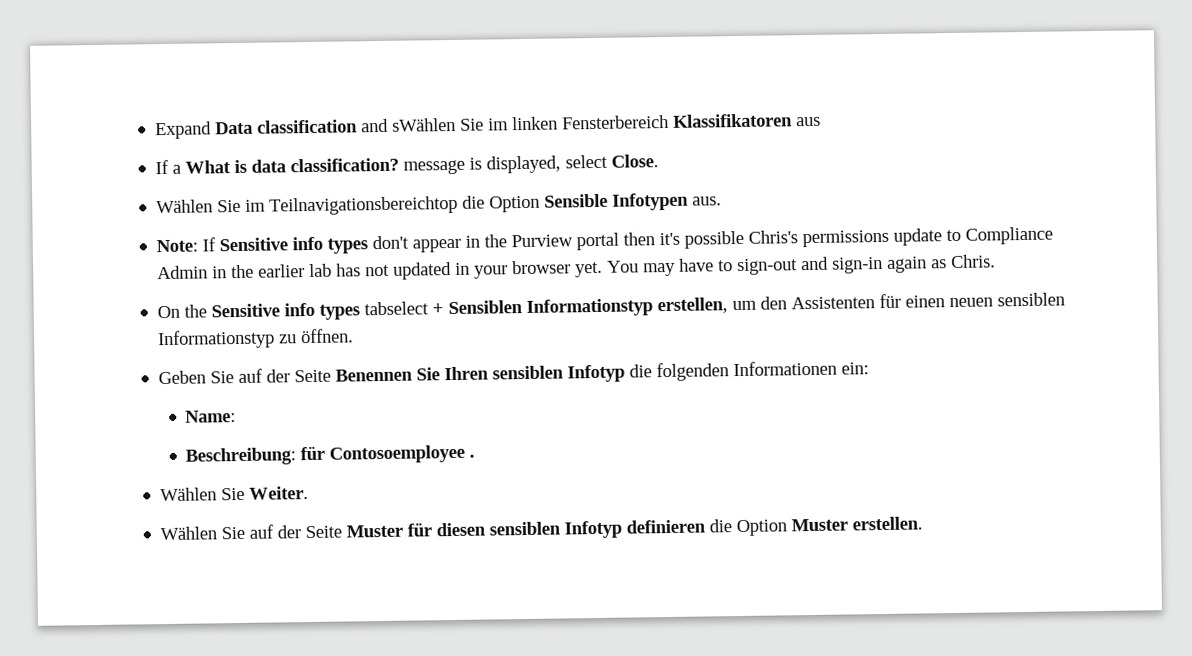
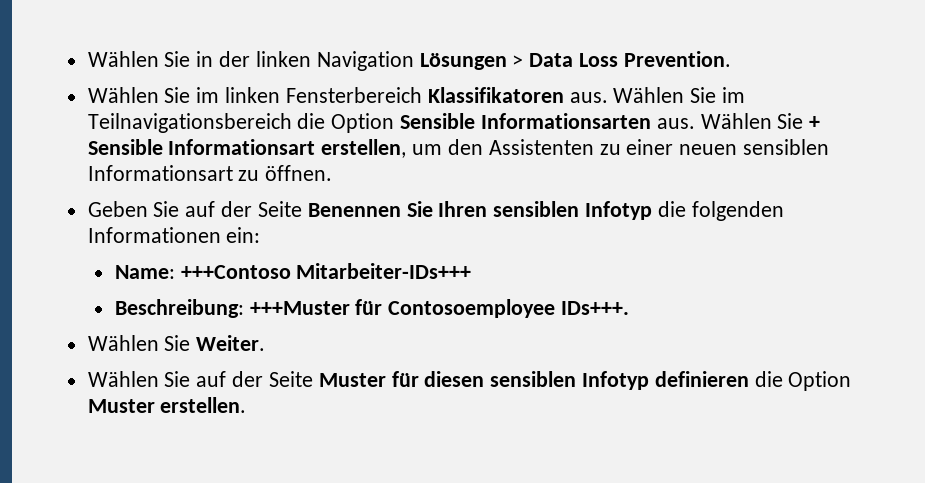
- Expand Data classification and sWählen Sie im linken Fensterbereich Klassifikatoren aus
- If a What is data classification? message is displayed, select Close.
- Wählen Sie im Teilnavigationsbereichtop die Option Sensible Infotypen aus.
- Note: If Sensitive info types don't appear in the Purview portal then it's possible Chris's permissions update to Compliance Admin in the earlier lab has not updated in your browser yet. You may have to sign-out and sign-in again as Chris.
- On the Sensitive info types tabselect + Sensiblen Informationstyp erstellen, um den Assistenten für einen neuen sensiblen Informationstyp zu öffnen.
+ Wählen Sie in der linken Navigation Lösungen > Data Loss Prevention.
+ Wählen Sie im linken Fensterbereich Klassifikatoren aus. Wählen Sie im Teilnavigationsbereich die Option Sensible Informationsarten aus. Wählen Sie + Sensible Informationsart erstellen, um den Assistenten zu einer neuen sensiblen Informationsart zu öffnen.
- Name:
+ Name: +++Contoso Mitarbeiter-IDs+++
- Beschreibung: für Contosoemployee .
+ Beschreibung: +++Muster für Contosoemployee IDs+++.

